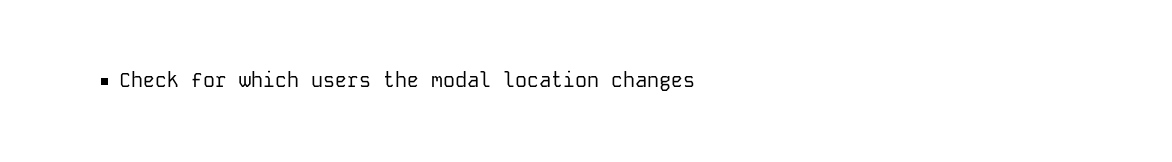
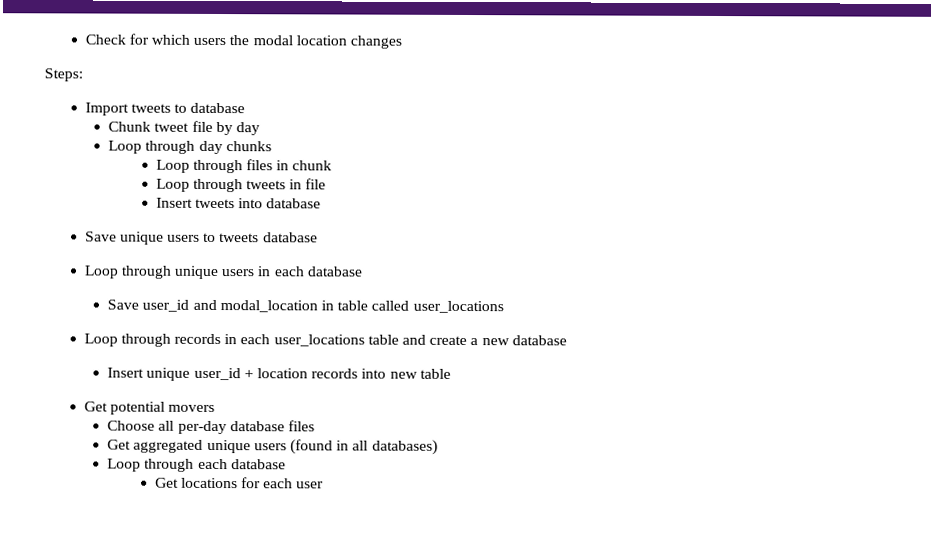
+ Steps:
+ Import tweets to database
+ Chunk tweet file by day
+ Loop through day chunks
+ Loop through files in chunk
+ Loop through tweets in file
+ Insert tweets into database
+ Save unique users to tweets database
+ Loop through unique users in each database
+ Save user_id and modal_location in table called user_locations
+ Loop through records in each user_locations table and create a new database
+ Insert unique user_id + location records into new table
+ Get potential movers
+ Choose all per-day database files
+ Get aggregated unique users (found in all databases)
+ Loop through each database
+ Get locations for each user

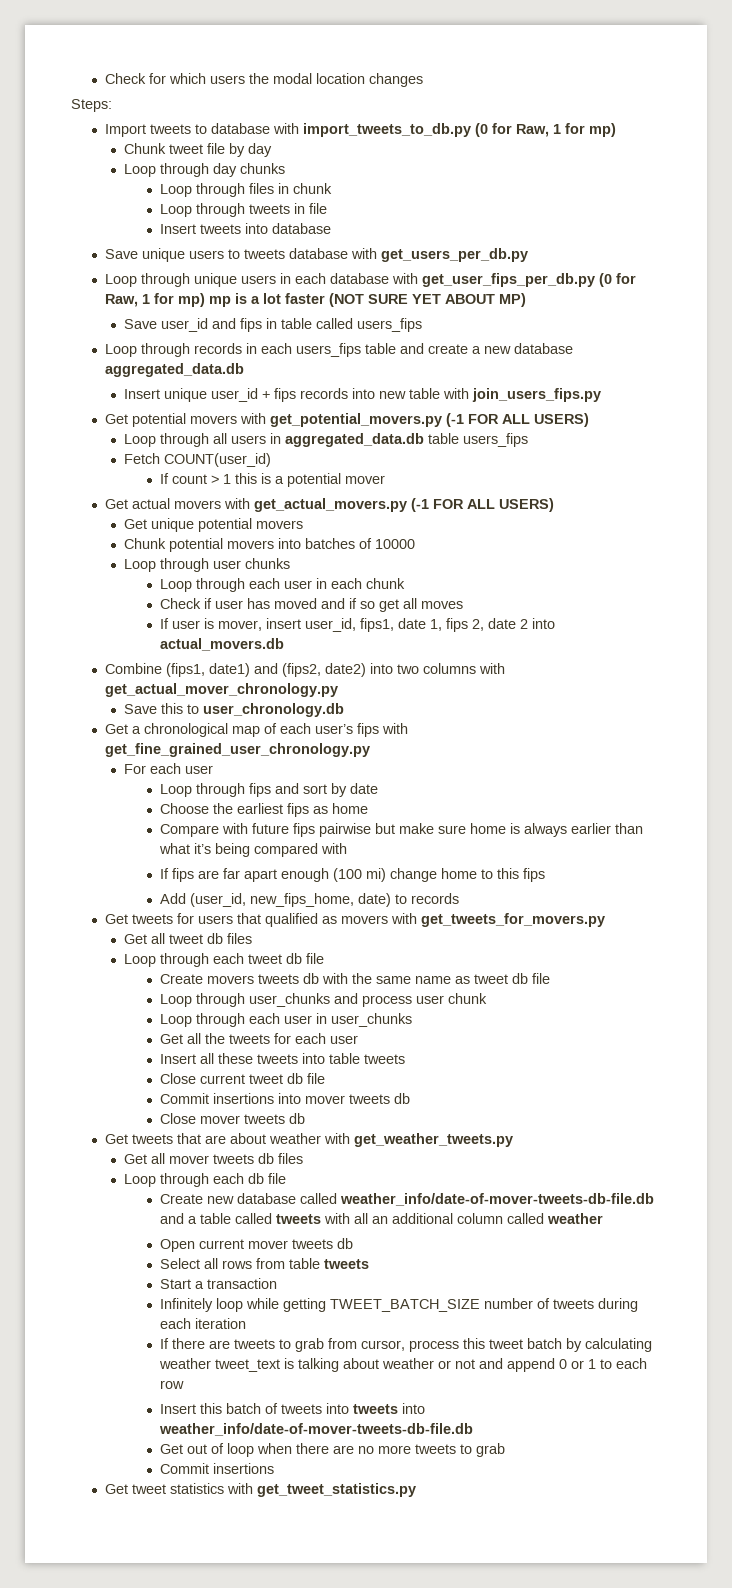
- Import tweets to database
+ Import tweets to database with import_tweets_to_db.py (0 for Raw, 1 for mp)
- Save unique users to tweets database
+ Save unique users to tweets database with get_users_per_db.py
- Loop through unique users in each database
+ Loop through unique users in each database with get_user_fips_per_db.py (0 for Raw, 1 for mp) mp is a lot faster (NOT SURE YET ABOUT MP)
- Save user_id and modal_location in table called user_locations
+ Save user_id and fips in table called users_fips
- Loop through records in each user_locations table and create a new database
+ Loop through records in each users_fips table and create a new database aggregated_data.db
- Insert unique user_id + location records into new table
+ Insert unique user_id + fips records into new table with join_users_fips.py
- Get potential movers
- Choose all per-day database files
- Get aggregated unique users (found in all databases)
- Loop through each database
- Get locations for each user
+ Get potential movers with get_potential_movers.py (-1 FOR ALL USERS)
+ Loop through all users in aggregated_data.db table users_fips
+ Fetch COUNT(user_id)
+ If count > 1 this is a potential mover
+ Get actual movers with get_actual_movers.py (-1 FOR ALL USERS)
+ Get unique potential movers
+ Chunk potential movers into batches of 10000
+ Loop through user chunks
+ Loop through each user in each chunk
+ Check if user has moved and if so get all moves
+ If user is mover, insert user_id, fips1, date 1, fips 2, date 2 into actual_movers.db
+ Combine (fips1, date1) and (fips2, date2) into two columns with get_actual_mover_chronology.py
+ Save this to user_chronology.db
+ Get a chronological map of each user’s fips with get_fine_grained_user_chronology.py
+ For each user
+ Loop through fips and sort by date
+ Choose the earliest fips as home
+ Compare with future fips pairwise but make sure home is always earlier than what it’s being compared with
+ If fips are far apart enough (100 mi) change home to this fips
+ Add (user_id, new_fips_home, date) to records
+ Get tweets for users that qualified as movers with get_tweets_for_movers.py
+ Get all tweet db files
+ Loop through each tweet db file
+ Create movers tweets db with the same name as tweet db file
+ Loop through user_chunks and process user chunk
+ Loop through each user in user_chunks
+ Get all the tweets for each user
+ Insert all these tweets into table tweets
+ Close current tweet db file
+ Commit insertions into mover tweets db
+ Close mover tweets db
+ Get tweets that are about weather with get_weather_tweets.py
+ Get all mover tweets db files
+ Loop through each db file
+ Create new database called weather_info/date-of-mover-tweets-db-file.db and a table called tweets with all an additional column called weather
+ Open current mover tweets db
+ Select all rows from table tweets
+ Start a transaction
+ Infinitely loop while getting TWEET_BATCH_SIZE number of tweets during each iteration
+ If there are tweets to grab from cursor, process this tweet batch by calculating weather tweet_text is talking about weather or not and append 0 or 1 to each row
+ Insert this batch of tweets into tweets into weather_info/date-of-mover-tweets-db-file.db
+ Get out of loop when there are no more tweets to grab
+ Commit insertions
+ Get tweet statistics with get_tweet_statistics.py

